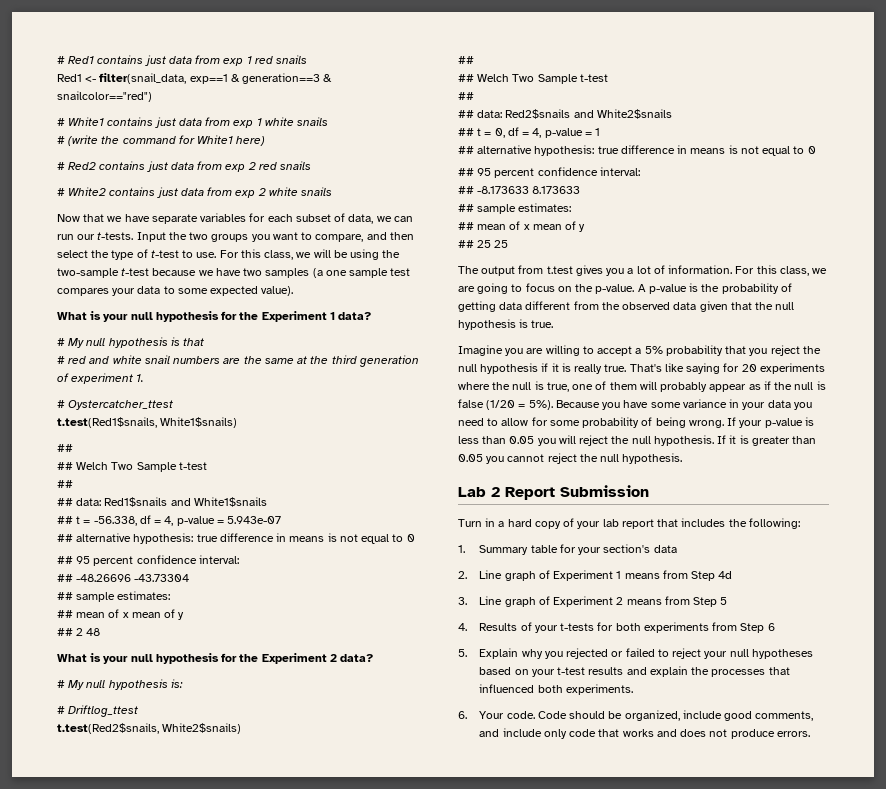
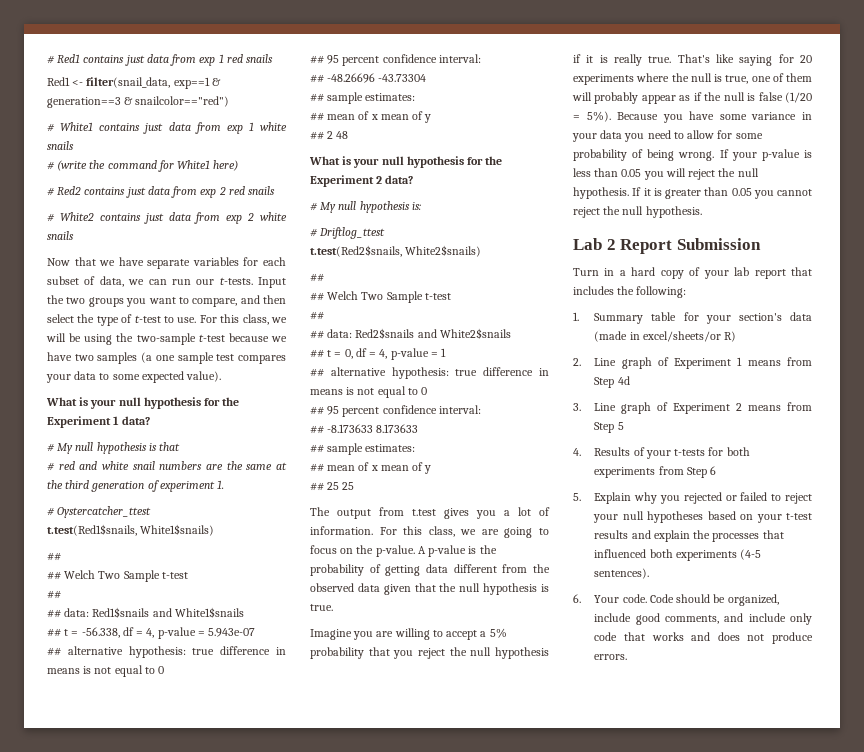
- 1. Summary table for your section's data
+ 1. Summary table for your section's data (made in excel/sheets/or R)
- 5. Explain why you rejected or failed to reject your null hypotheses based on your t-test results and explain the processes that influenced both experiments.
+ 5. Explain why you rejected or failed to reject your null hypotheses based on your t-test results and explain the processes that influenced both experiments (4-5 sentences).

